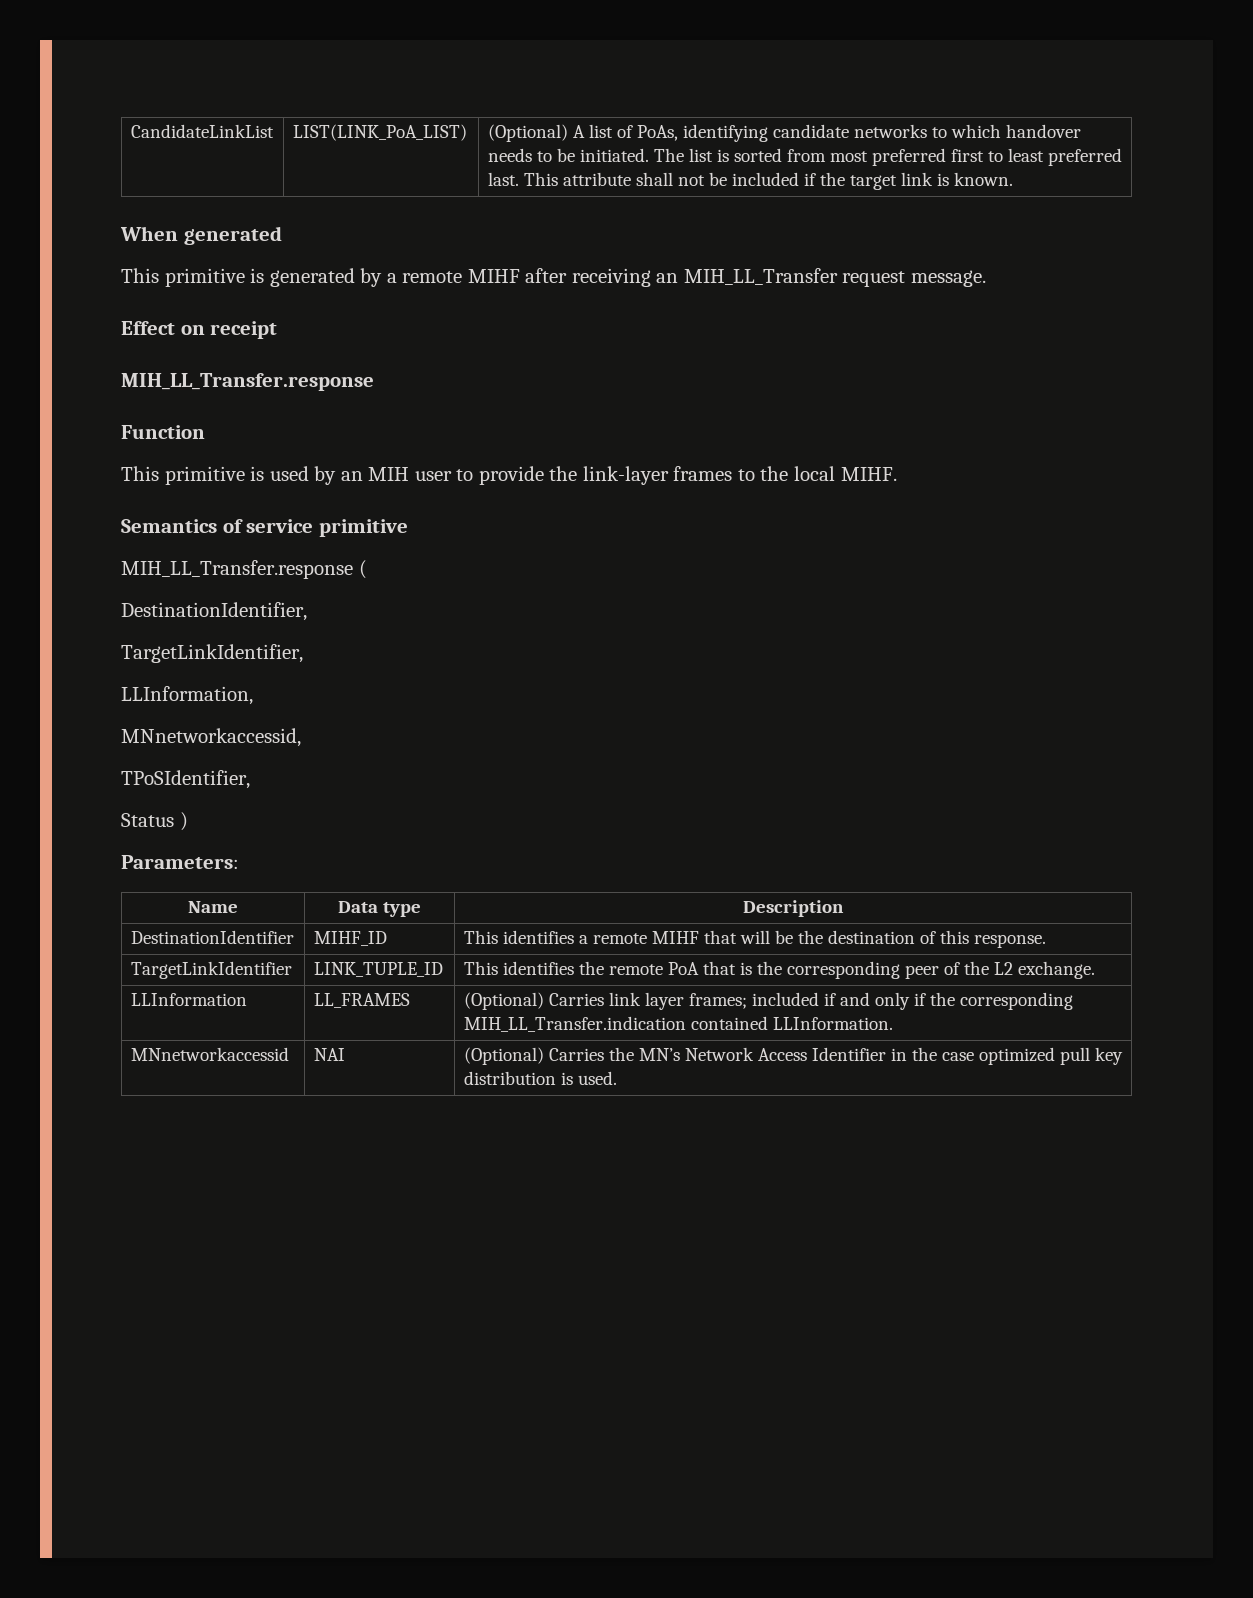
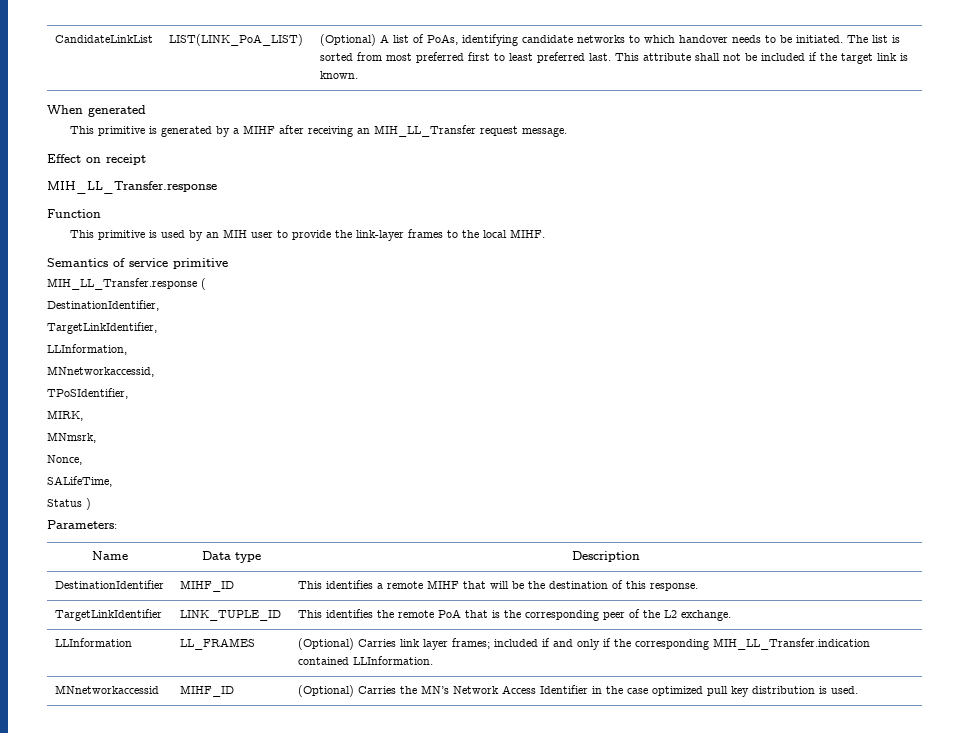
- This primitive is generated by a remote MIHF after receiving an MIH_LL_Transfer request message.
+ This primitive is generated by a MIHF after receiving an MIH_LL_Transfer request message.
+ MIRK,
+ MNmsrk,
+ Nonce,
+ SALifeTime,
- MNnetworkaccessid | NAI | (Optional) Carries the MN’s Network Access Identifier in the case optimized pull key distribution is used.
+ MNnetworkaccessid | MIHF_ID | (Optional) Carries the MN’s Network Access Identifier in the case optimized pull key distribution is used.

